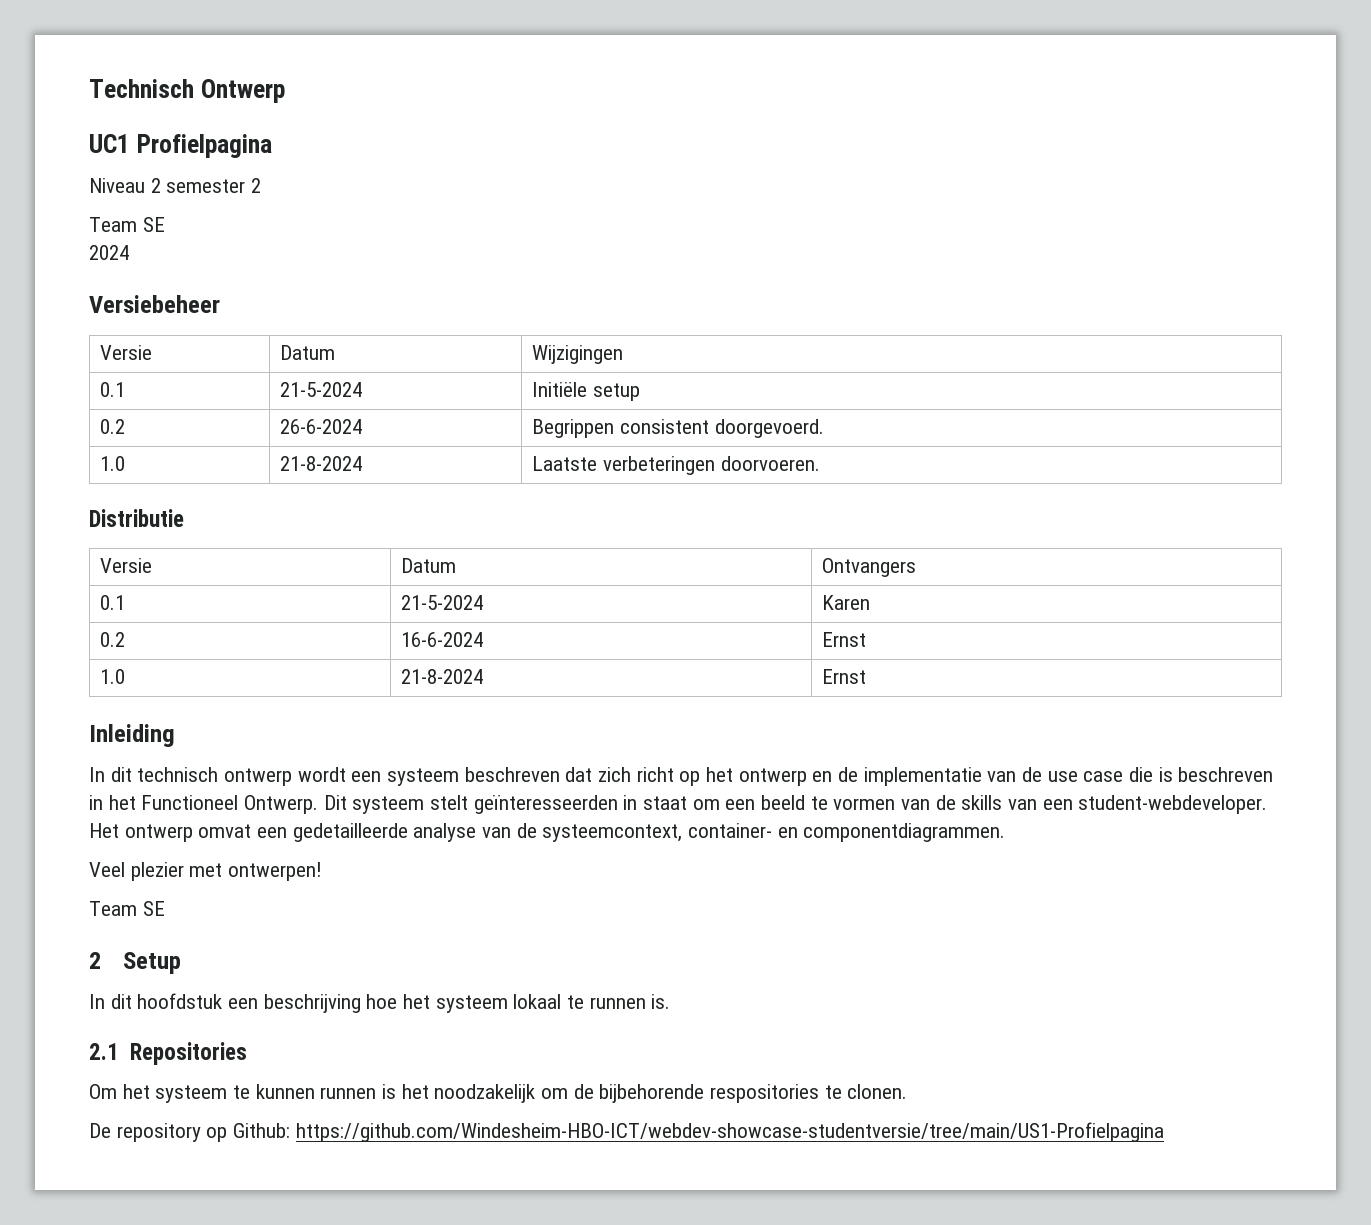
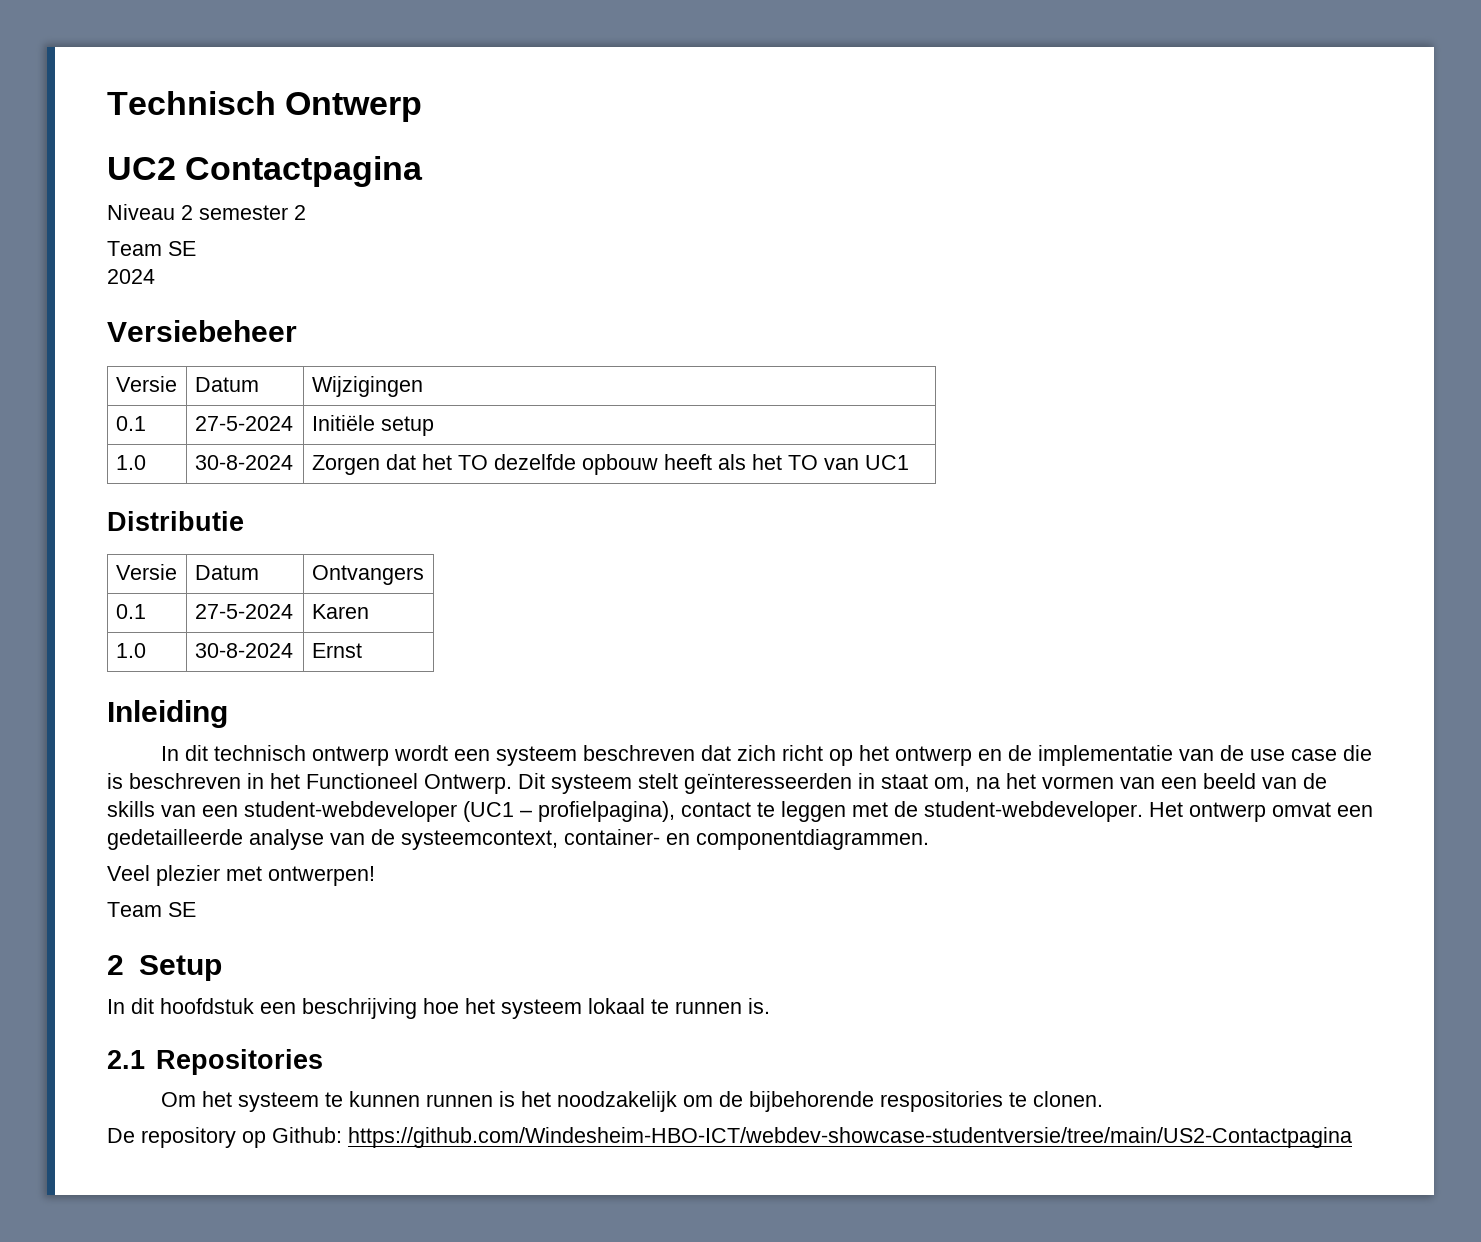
- UC1 Profielpagina
+ UC2 Contactpagina
- 0.1 | 21-5-2024 | Initiële setup
+ 0.1 | 27-5-2024 | Initiële setup
- 0.2 | 26-6-2024 | Begrippen consistent doorgevoerd.
- 1.0 | 21-8-2024 | Laatste verbeteringen doorvoeren.
+ 1.0 | 30-8-2024 | Zorgen dat het TO dezelfde opbouw heeft als het TO van UC1
- 0.1 | 21-5-2024 | Karen
+ 0.1 | 27-5-2024 | Karen
- 0.2 | 16-6-2024 | Ernst
- 1.0 | 21-8-2024 | Ernst
+ 1.0 | 30-8-2024 | Ernst
- Dit systeem stelt geïnteresseerden in staat om een beeld te vormen van de skills van een student-webdeveloper.
+ Dit systeem stelt geïnteresseerden in staat om, na het vormen van een beeld van de skills van een student-webdeveloper (UC1 – profielpagina), contact te leggen met de student-webdeveloper.
- De repository op Github: https://github.com/Windesheim-HBO-ICT/webdev-showcase-studentversie/tree/main/US1-Profielpagina
+ De repository op Github: https://github.com/Windesheim-HBO-ICT/webdev-showcase-studentversie/tree/main/US2-Contactpagina

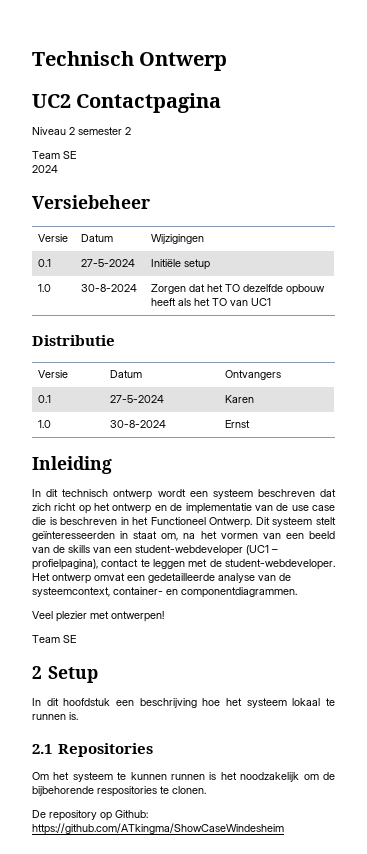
- De repository op Github: https://github.com/Windesheim-HBO-ICT/webdev-showcase-studentversie/tree/main/US2-Contactpagina
+ De repository op Github: https://github.com/ATkingma/ShowCaseWindesheim

